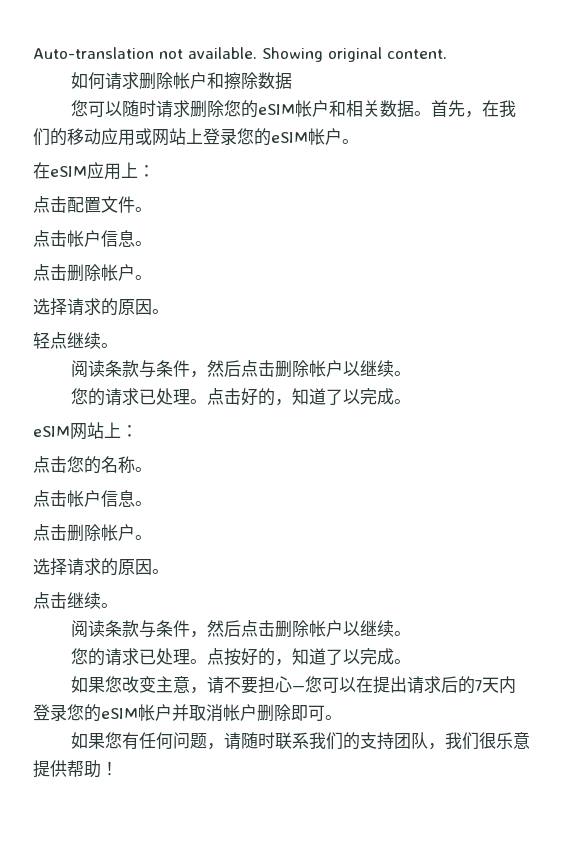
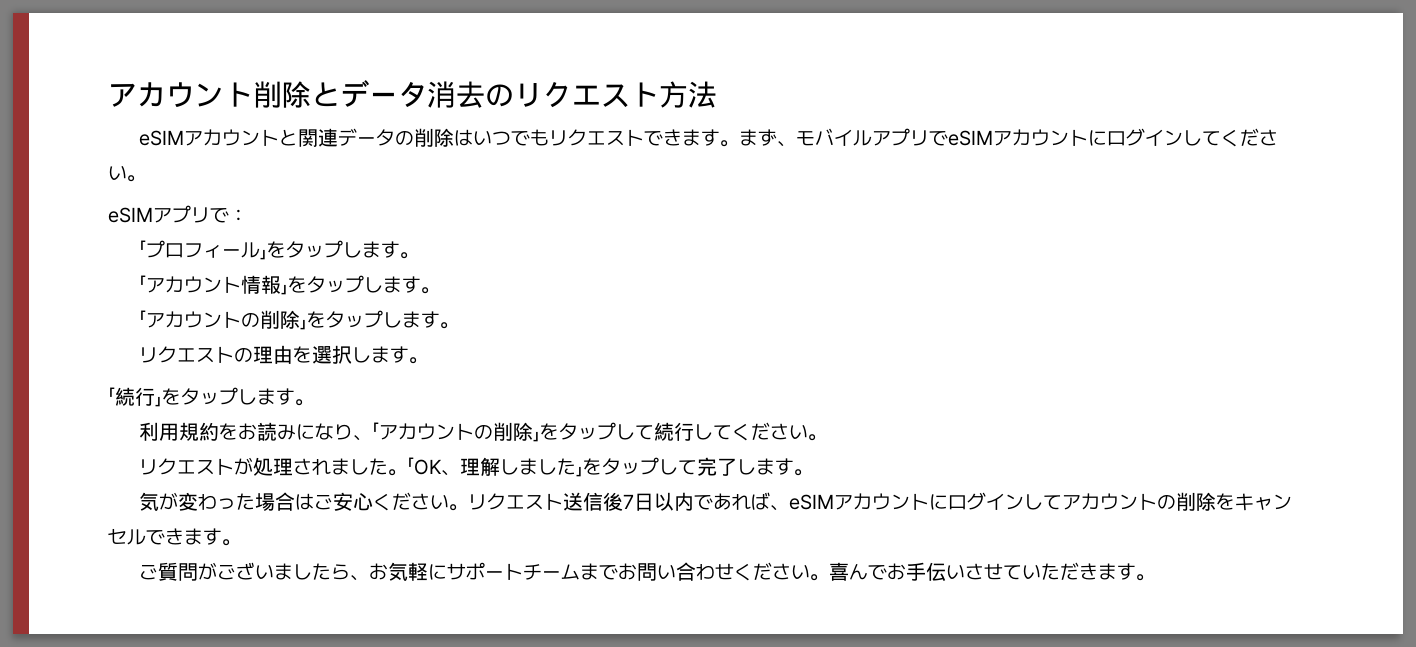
- Auto-translation not available. Showing original content.
- 如何请求删除帐户和擦除数据
- 您可以随时请求删除您的eSIM帐户和相关数据。首先，在我们的移动应用或网站上登录您的eSIM帐户。
- 在eSIM应用上：
- 点击配置文件。
- 点击帐户信息。
- 点击删除帐户。
- 选择请求的原因。
- 轻点继续。
- 阅读条款与条件，然后点击删除帐户以继续。
- 您的请求已处理。点击好的，知道了以完成。
+ アカウント削除とデータ消去のリクエスト方法
+ eSIMアカウントと関連データの削除はいつでもリクエストできます。まず、モバイルアプリでeSIMアカウントにログインしてください。
- eSIM网站上：
- 点击您的名称。
- 点击帐户信息。
- 点击删除帐户。
- 选择请求的原因。
- 点击继续。
- 阅读条款与条件，然后点击删除帐户以继续。
- 您的请求已处理。点按好的，知道了以完成。
- 如果您改变主意，请不要担心—您可以在提出请求后的7天内登录您的eSIM帐户并取消帐户删除即可。
- 如果您有任何问题，请随时联系我们的支持团队，我们很乐意提供帮助！
+ eSIMアプリで：
+ 「プロフィール」をタップします。
+ 「アカウント情報」をタップします。
+ 「アカウントの削除」をタップします。
+ リクエストの理由を選択します。
+ 「続行」をタップします。
+ 利用規約をお読みになり、「アカウントの削除」をタップして続行してください。
+ リクエストが処理されました。「OK、理解しました」をタップして完了します。
+ 気が変わった場合はご安心ください。リクエスト送信後7日以内であれば、eSIMアカウントにログインしてアカウントの削除をキャンセルできます。
+ ご質問がございましたら、お気軽にサポートチームまでお問い合わせください。喜んでお手伝いさせていただきます。

